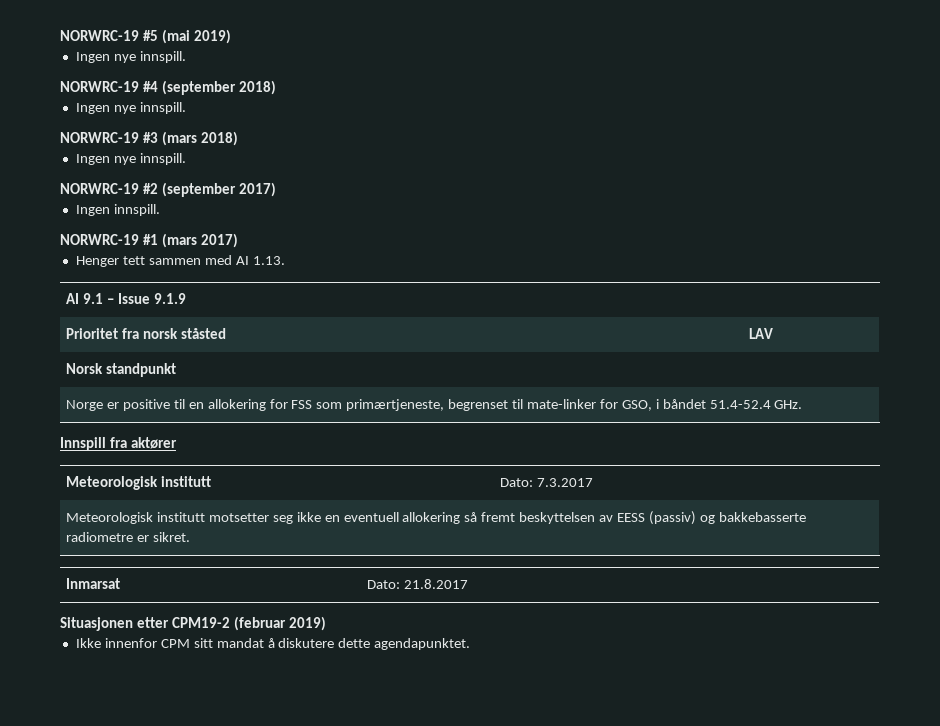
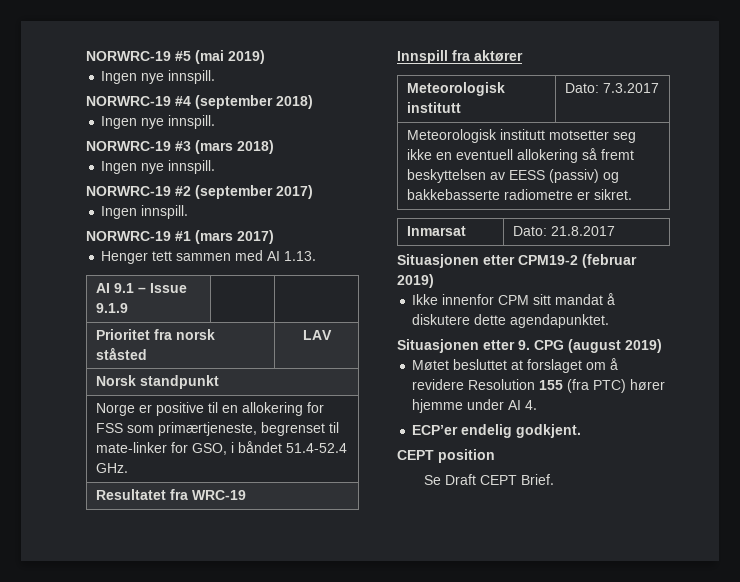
+ Resultatet fra WRC-19
+ Situasjonen etter 9. CPG (august 2019)
+ Møtet besluttet at forslaget om å revidere Resolution 155 (fra PTC) hører hjemme under AI 4.
+ ECP’er endelig godkjent.
+ CEPT position
+ Se Draft CEPT Brief.

